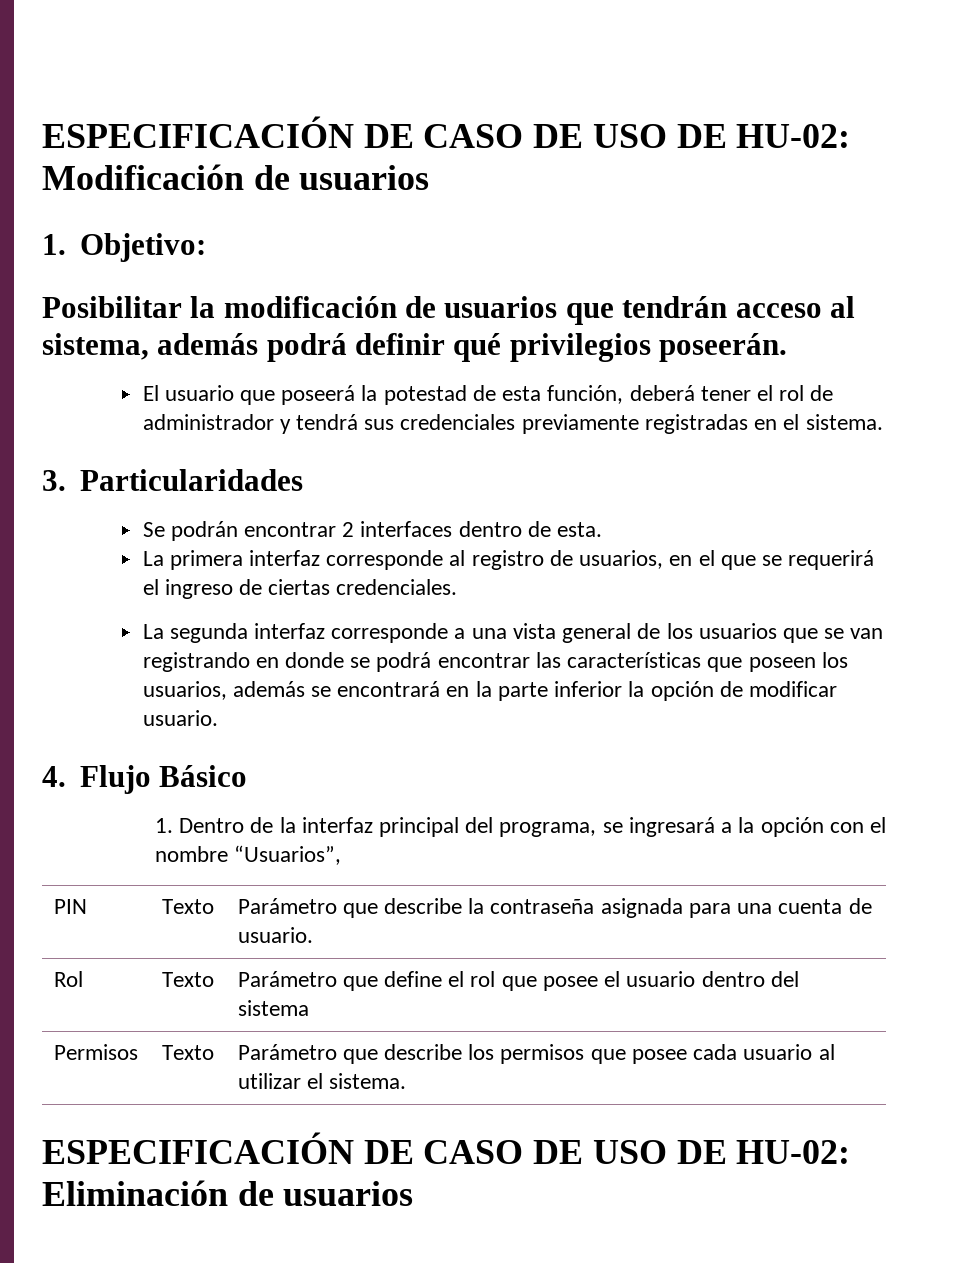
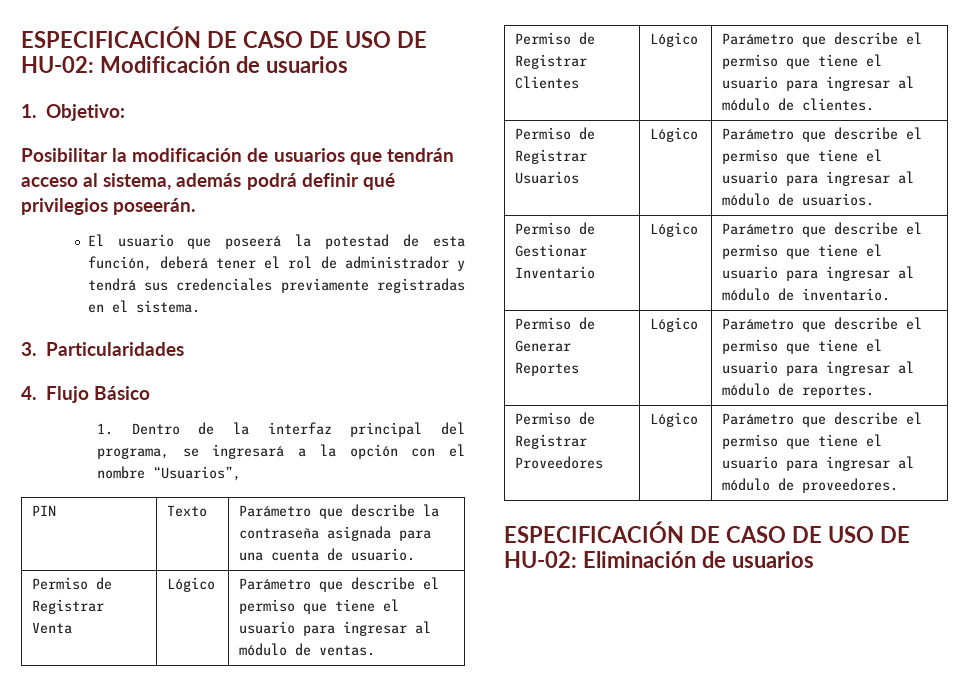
- Se podrán encontrar 2 interfaces dentro de esta.
- La primera interfaz corresponde al registro de usuarios, en el que se requerirá el ingreso de ciertas credenciales.
- La segunda interfaz corresponde a una vista general de los usuarios que se van registrando en donde se podrá encontrar las características que poseen los usuarios, además se encontrará en la parte inferior la opción de modificar usuario.
- Rol | Texto | Parámetro que define el rol que posee el usuario dentro del sistema
- Permisos | Texto | Parámetro que describe los permisos que posee cada usuario al utilizar el sistema.
+ Permiso de Registrar Venta | Lógico | Parámetro que describe el permiso que tiene el usuario para ingresar al módulo de ventas.
+ Permiso de Registrar Clientes | Lógico | Parámetro que describe el permiso que tiene el usuario para ingresar al módulo de clientes.
+ Permiso de Registrar Usuarios | Lógico | Parámetro que describe el permiso que tiene el usuario para ingresar al módulo de usuarios.
+ Permiso de Gestionar Inventario | Lógico | Parámetro que describe el permiso que tiene el usuario para ingresar al módulo de inventario.
+ Permiso de Generar Reportes | Lógico | Parámetro que describe el permiso que tiene el usuario para ingresar al módulo de reportes.
+ Permiso de Registrar Proveedores | Lógico | Parámetro que describe el permiso que tiene el usuario para ingresar al módulo de proveedores.

